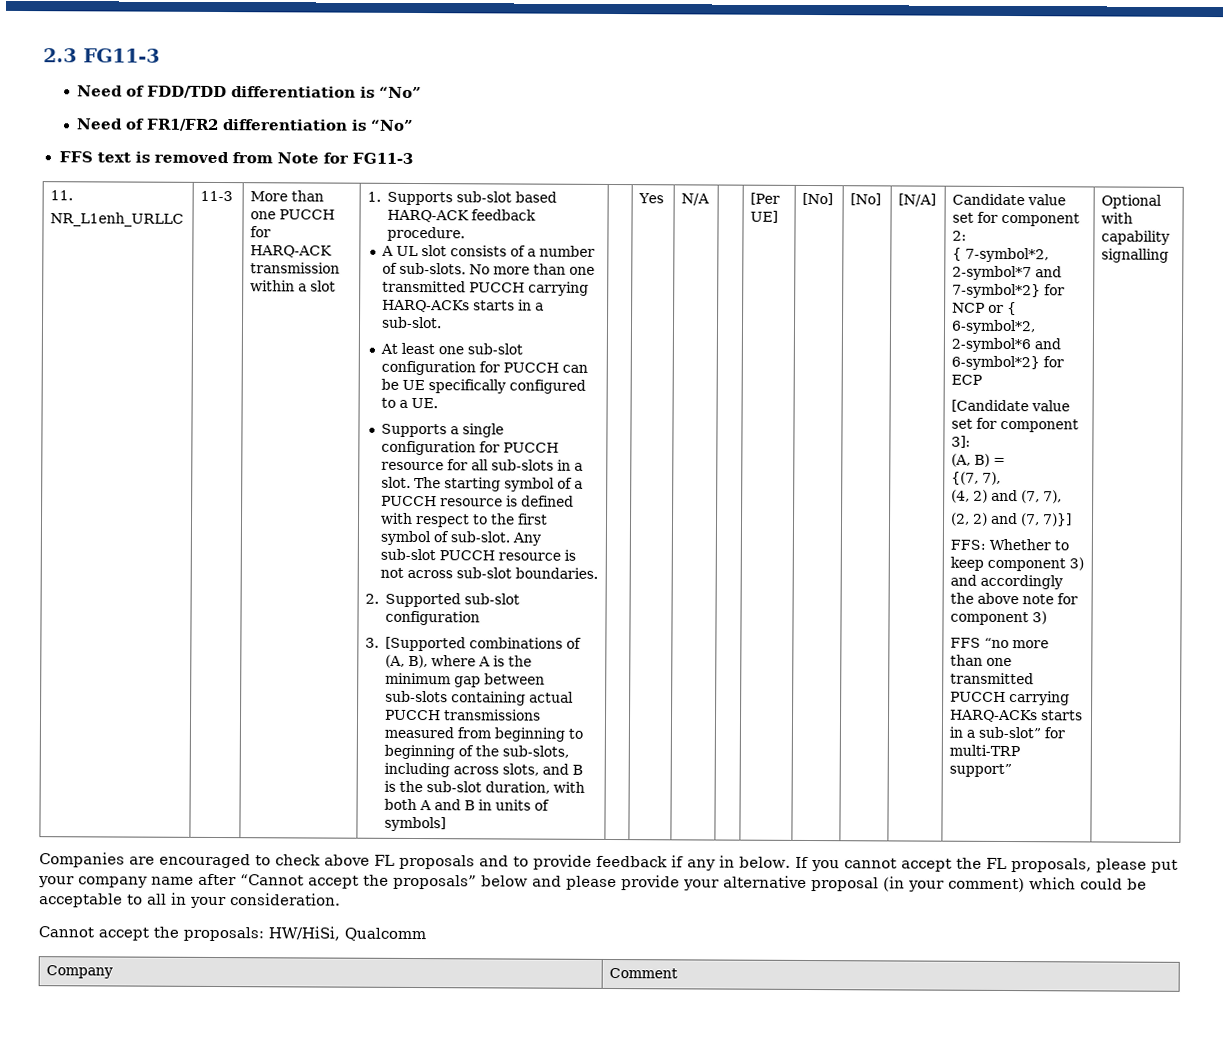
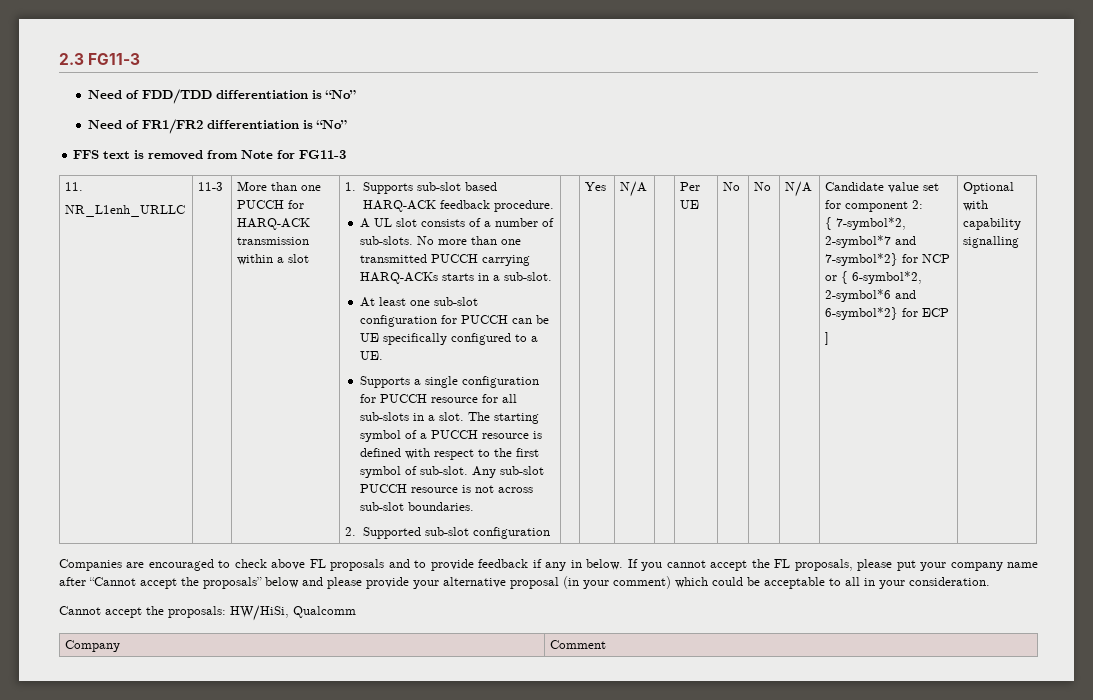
- 3. [Supported combinations of (A, B), where A is the minimum gap between sub-slots containing actual PUCCH transmissions measured from beginning to beginning of the sub-slots, including across slots, and B is the sub-slot duration, with both A and B in units of symbols] | | Yes | N/A | | [Per UE] | [No] | [No] | [N/A]
+ Yes | N/A | | Per UE | No | No | N/A
- [Candidate value set for component 3]:
- (A, B) =
- {(7, 7),
- (4, 2) and (7, 7),
- (2, 2) and (7, 7)}]
- FFS: Whether to keep component 3) and accordingly the above note for component 3)
- FFS “no more than one transmitted PUCCH carrying HARQ-ACKs starts in a sub-slot” for multi-TRP support”
+ ]

